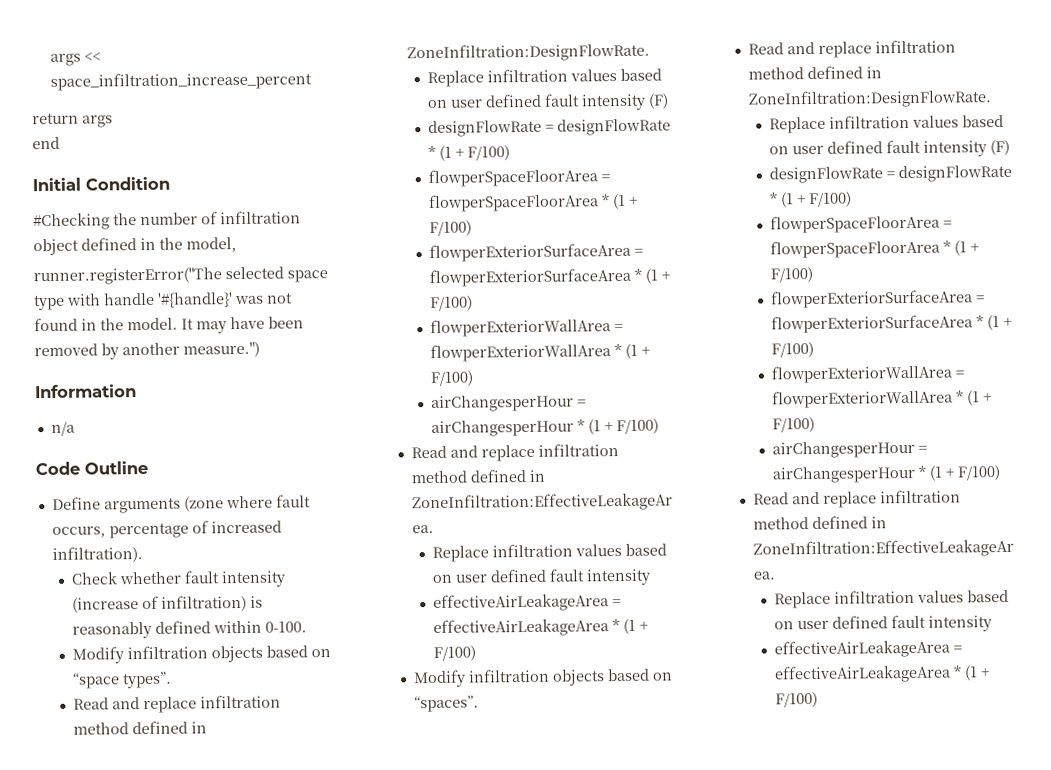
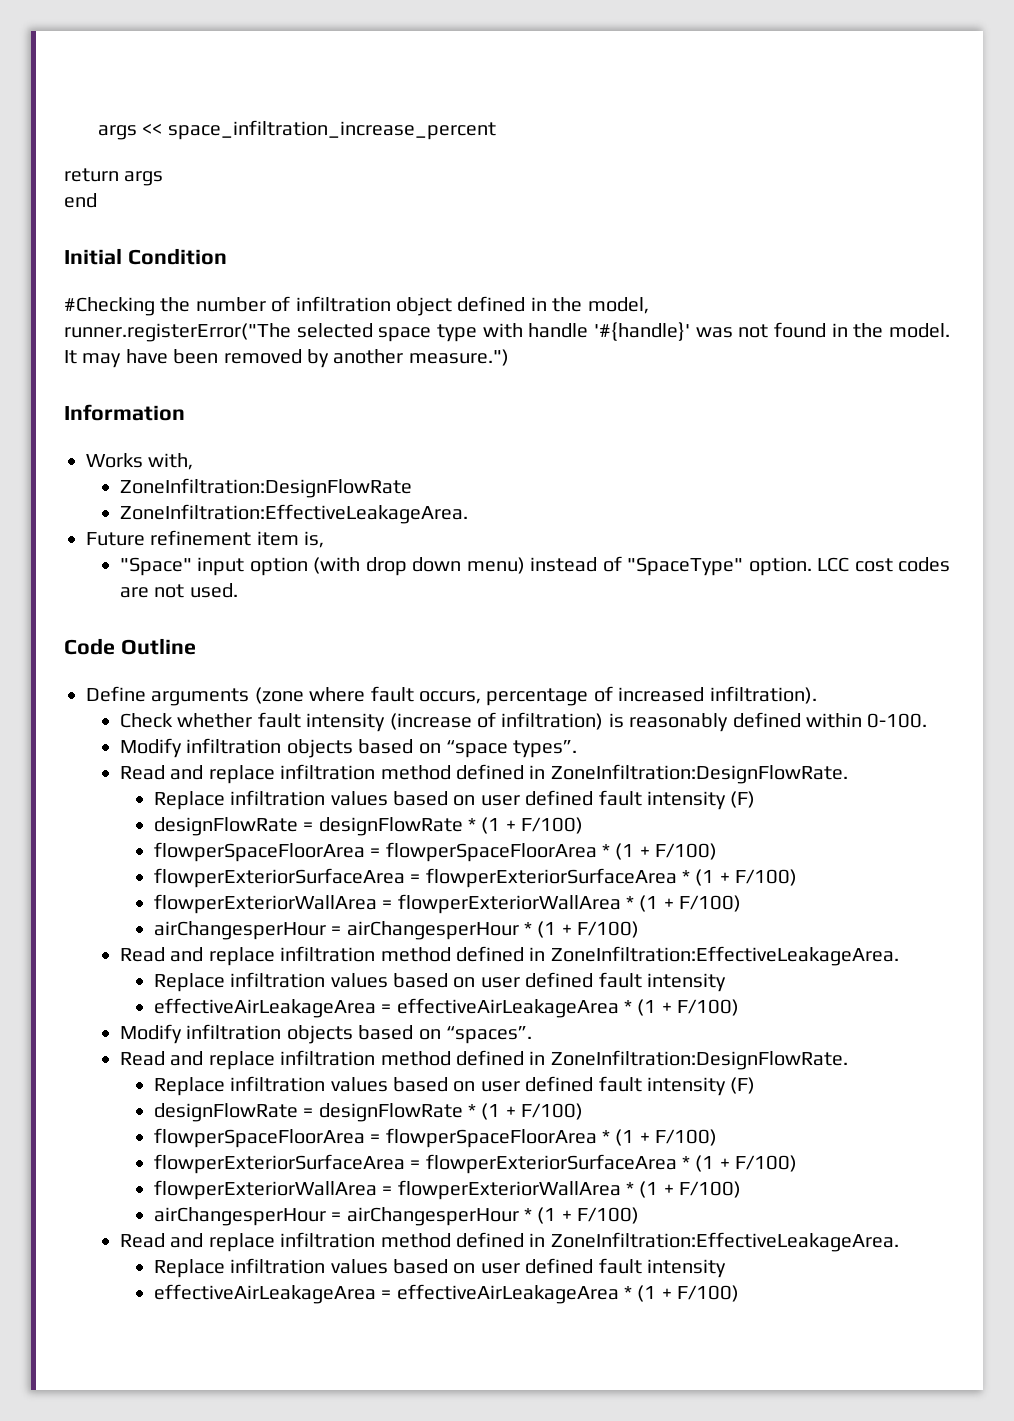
- n/a
+ Works with,
+ ZoneInfiltration:DesignFlowRate
+ ZoneInfiltration:EffectiveLeakageArea.
+ Future refinement item is,
+ "Space" input option (with drop down menu) instead of "SpaceType" option. LCC cost codes are not used.

